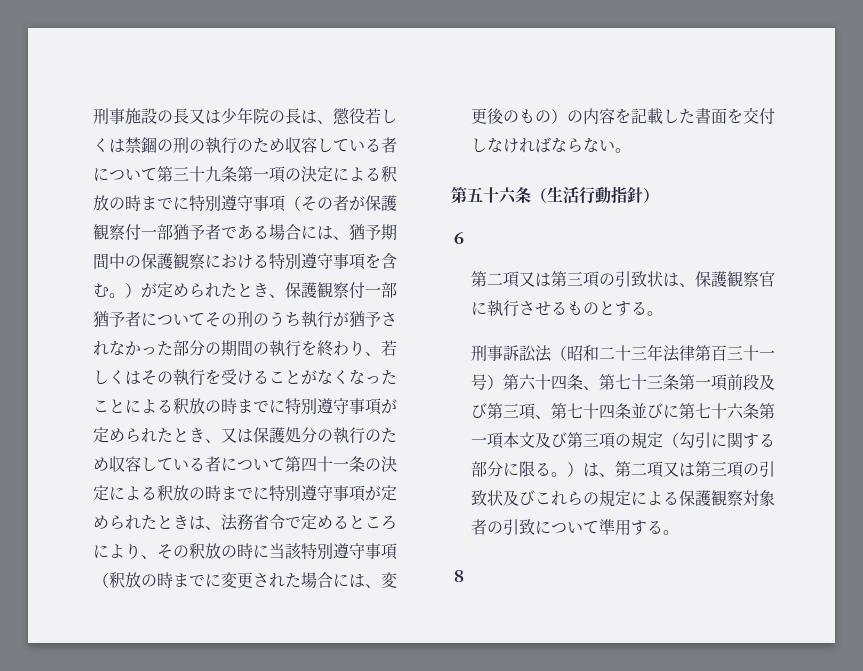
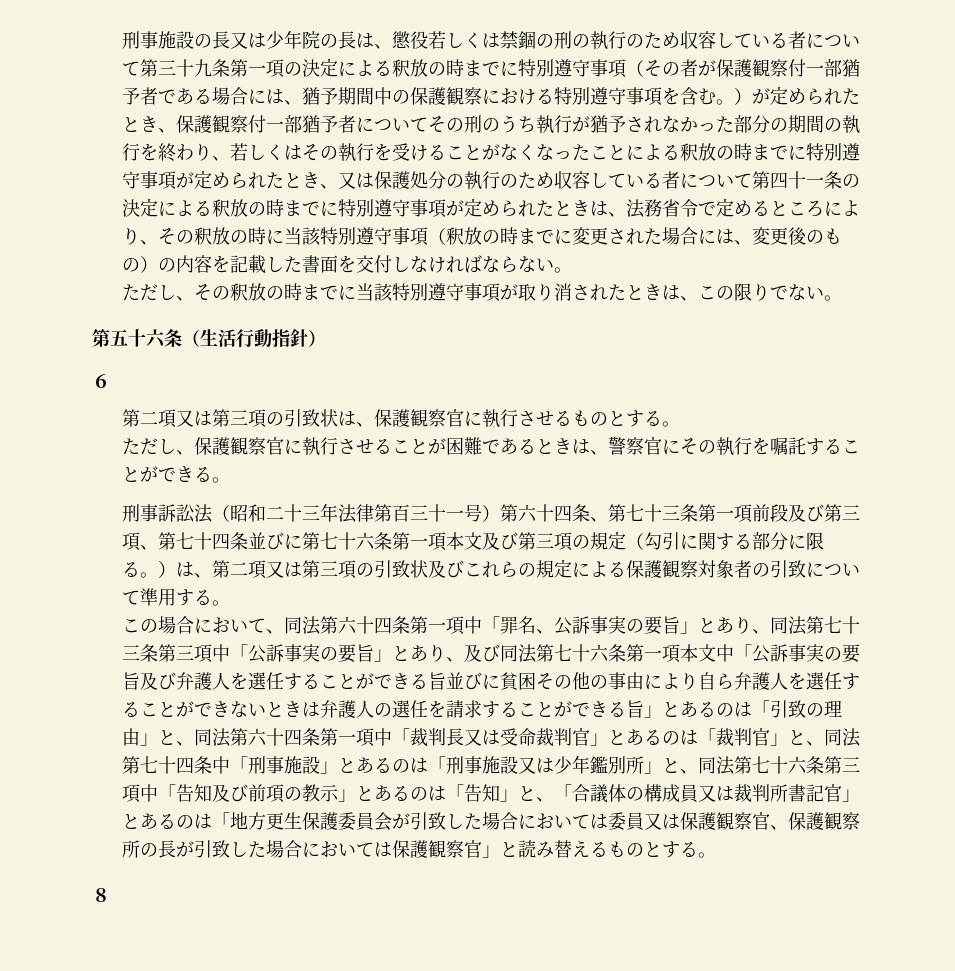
+ ただし、その釈放の時までに当該特別遵守事項が取り消されたときは、この限りでない。
+ ただし、保護観察官に執行させることが困難であるときは、警察官にその執行を嘱託することができる。
+ この場合において、同法第六十四条第一項中「罪名、公訴事実の要旨」とあり、同法第七十三条第三項中「公訴事実の要旨」とあり、及び同法第七十六条第一項本文中「公訴事実の要旨及び弁護人を選任することができる旨並びに貧困その他の事由により自ら弁護人を選任することができないときは弁護人の選任を請求することができる旨」とあるのは「引致の理由」と、同法第六十四条第一項中「裁判長又は受命裁判官」とあるのは「裁判官」と、同法第七十四条中「刑事施設」とあるのは「刑事施設又は少年鑑別所」と、同法第七十六条第三項中「告知及び前項の教示」とあるのは「告知」と、「合議体の構成員又は裁判所書記官」とあるのは「地方更生保護委員会が引致した場合においては委員又は保護観察官、保護観察所の長が引致した場合においては保護観察官」と読み替えるものとする。

